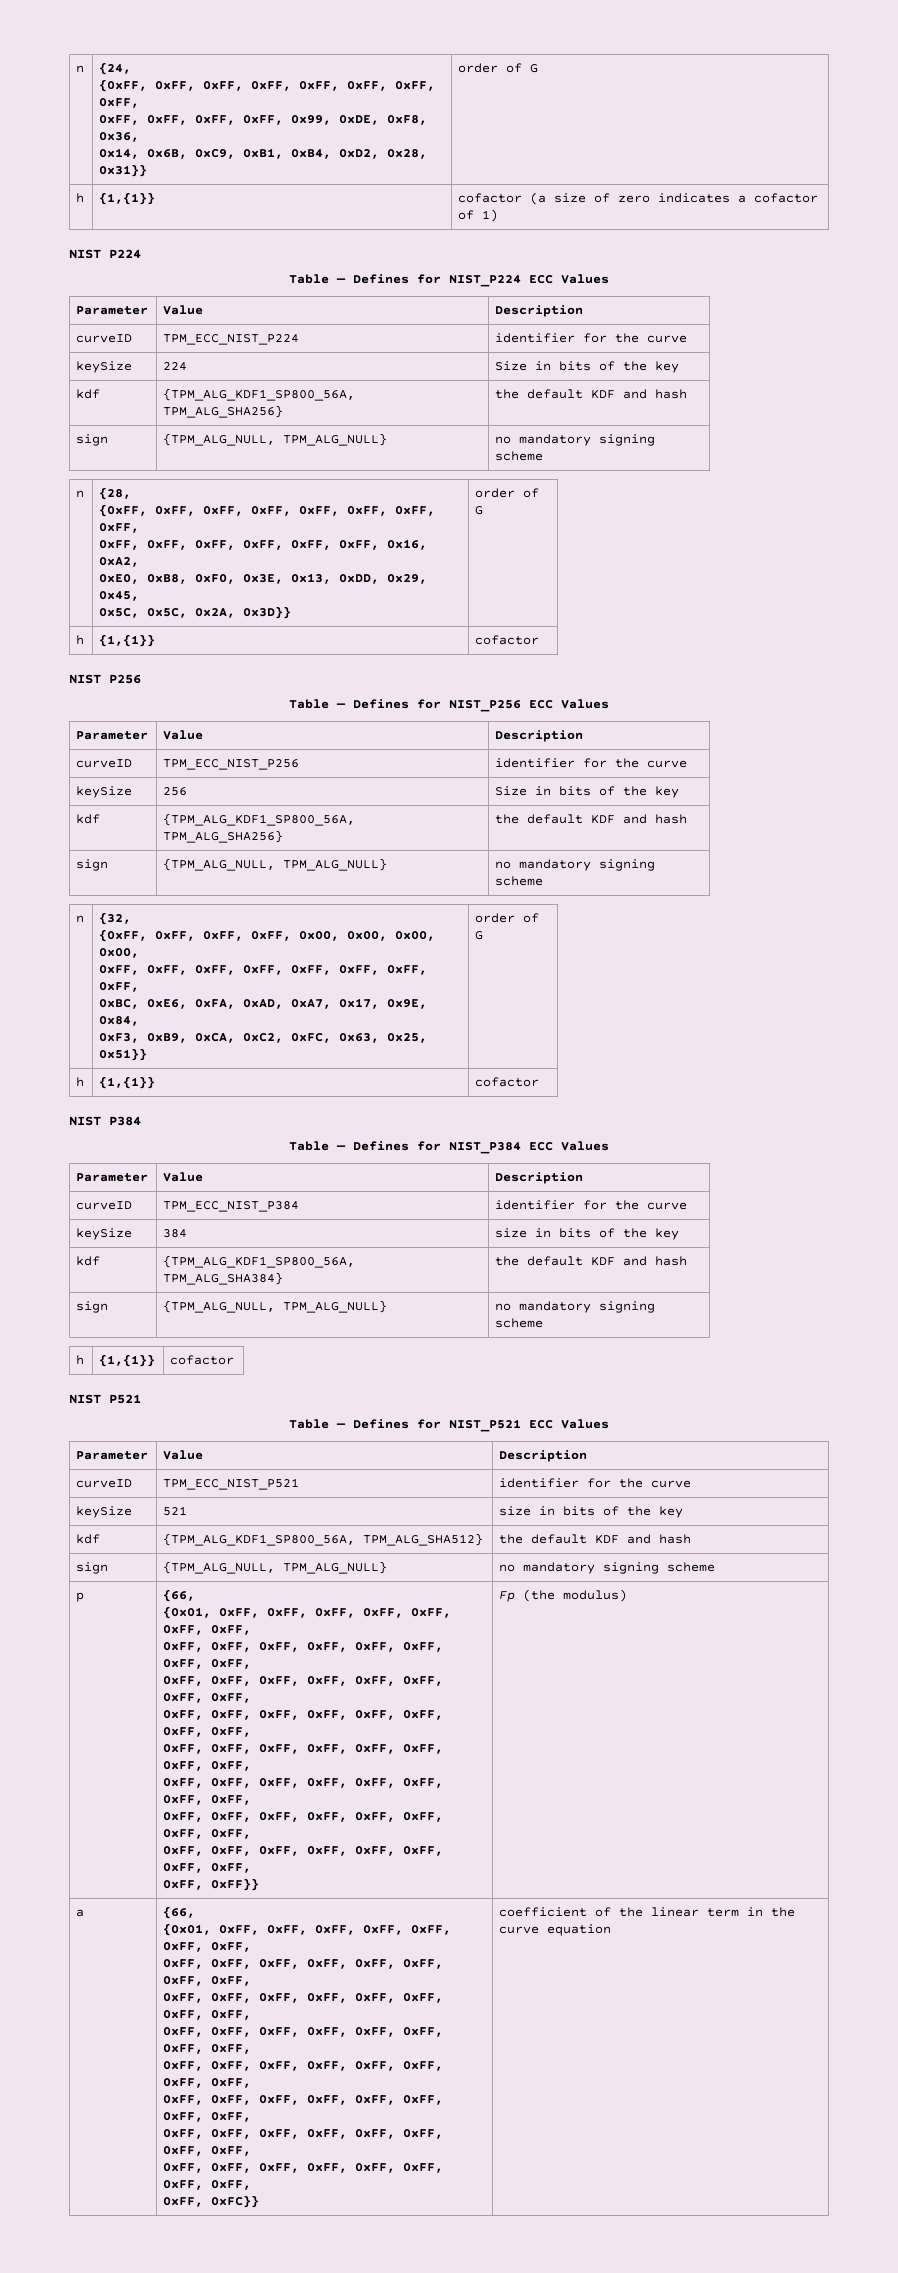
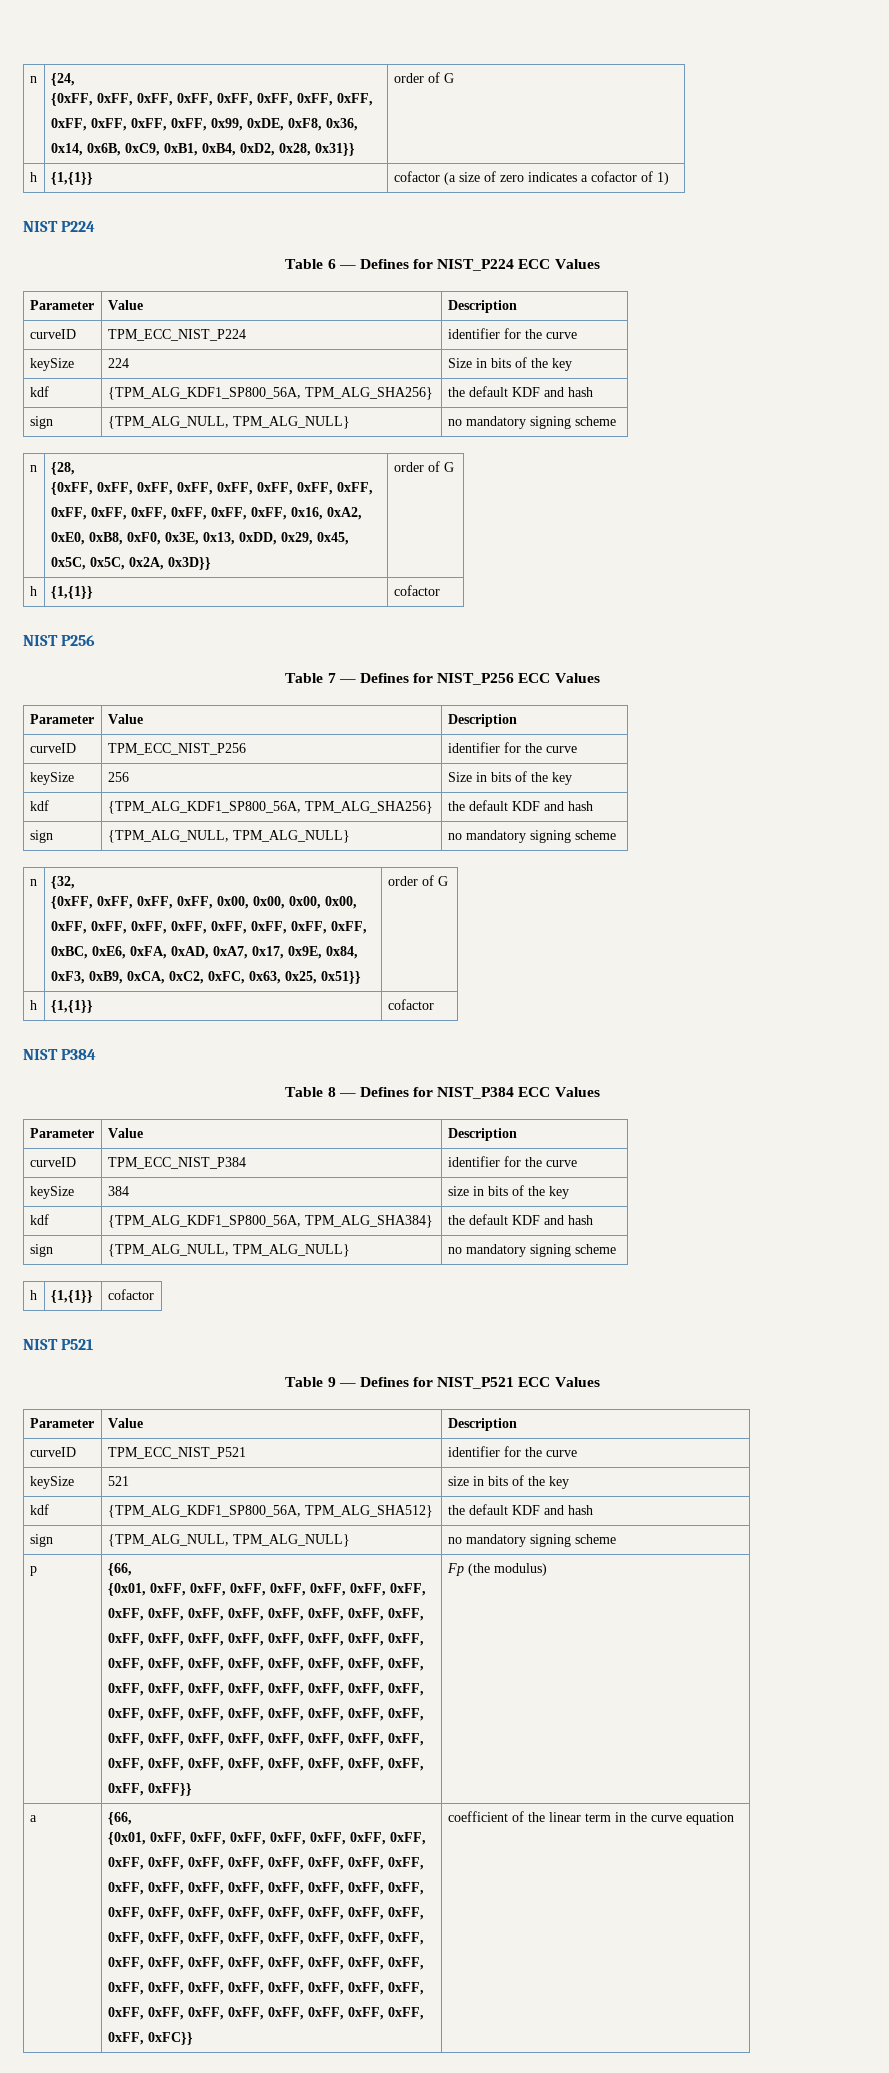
- Table — Defines for NIST_P224 ECC Values
+ Table 6 — Defines for NIST_P224 ECC Values
- Table — Defines for NIST_P256 ECC Values
+ Table 7 — Defines for NIST_P256 ECC Values
- Table — Defines for NIST_P384 ECC Values
+ Table 8 — Defines for NIST_P384 ECC Values
- Table — Defines for NIST_P521 ECC Values
+ Table 9 — Defines for NIST_P521 ECC Values

